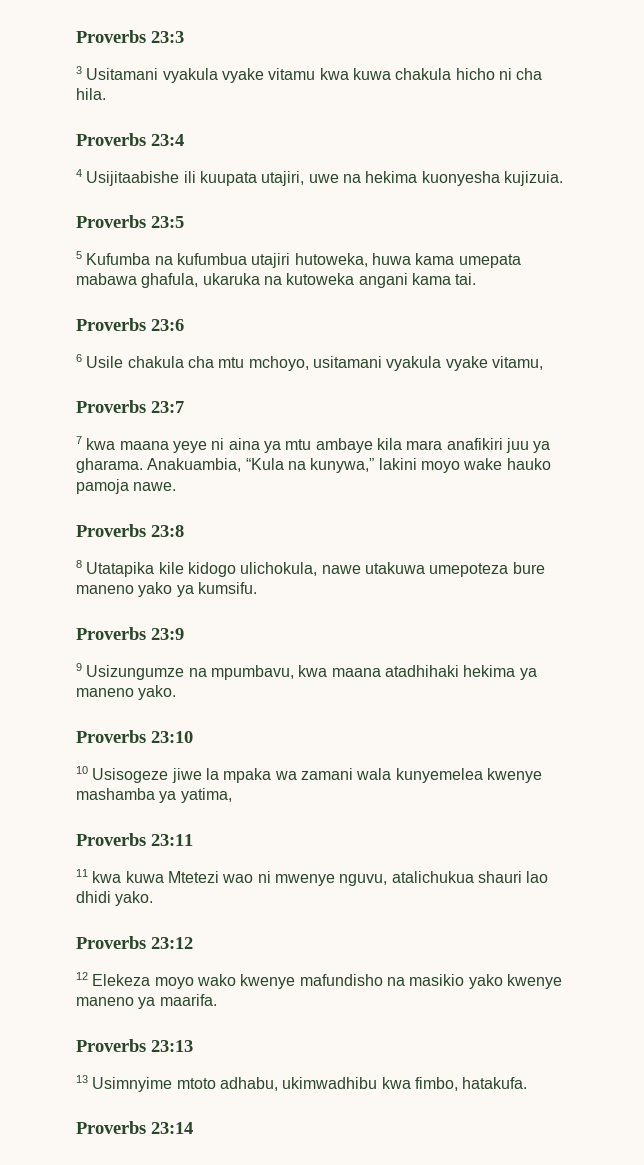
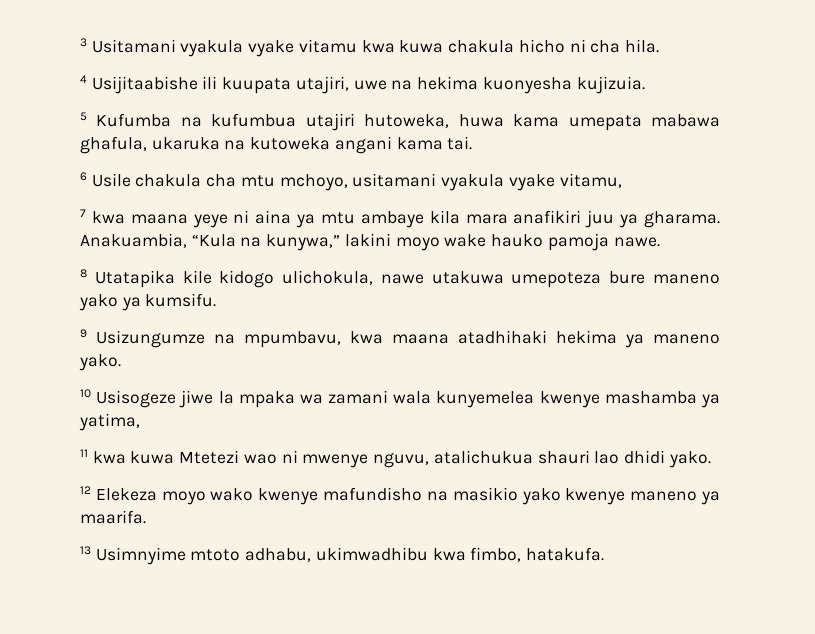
- Proverbs 23:3
- Proverbs 23:4
- Proverbs 23:5
- Proverbs 23:6
- Proverbs 23:7
- Proverbs 23:8
- Proverbs 23:9
- Proverbs 23:10
- Proverbs 23:11
- Proverbs 23:12
- Proverbs 23:13
- Proverbs 23:14

